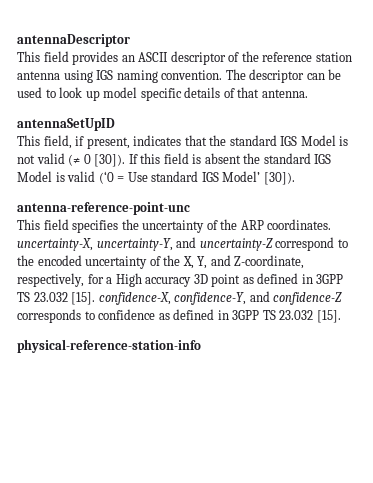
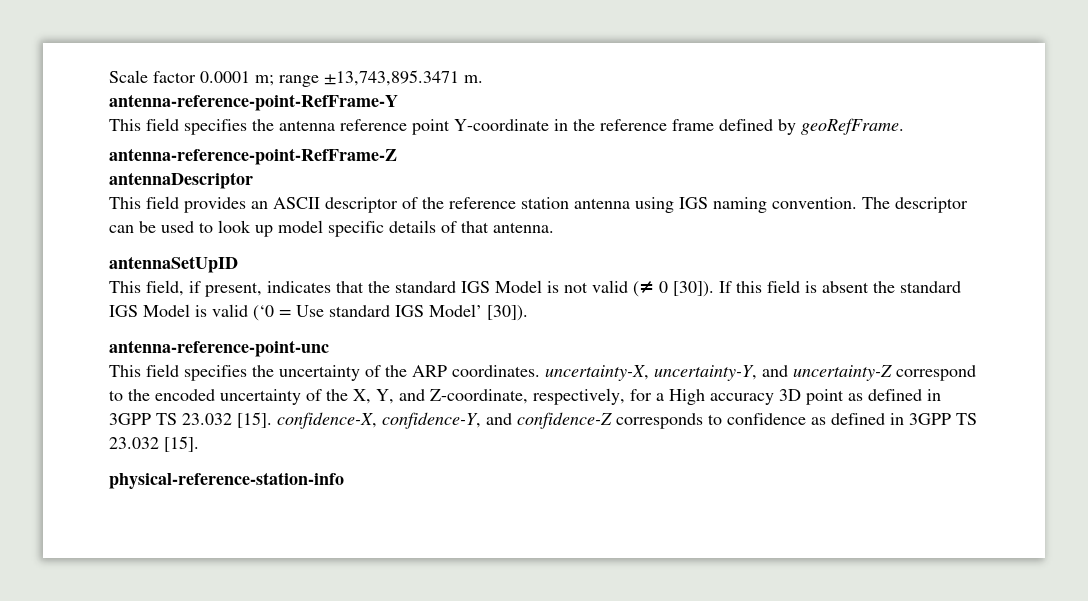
+ Scale factor 0.0001 m; range ±13,743,895.3471 m.
+ antenna-reference-point-RefFrame-Y
+ This field specifies the antenna reference point Y-coordinate in the reference frame defined by geoRefFrame.
+ antenna-reference-point-RefFrame-Z

